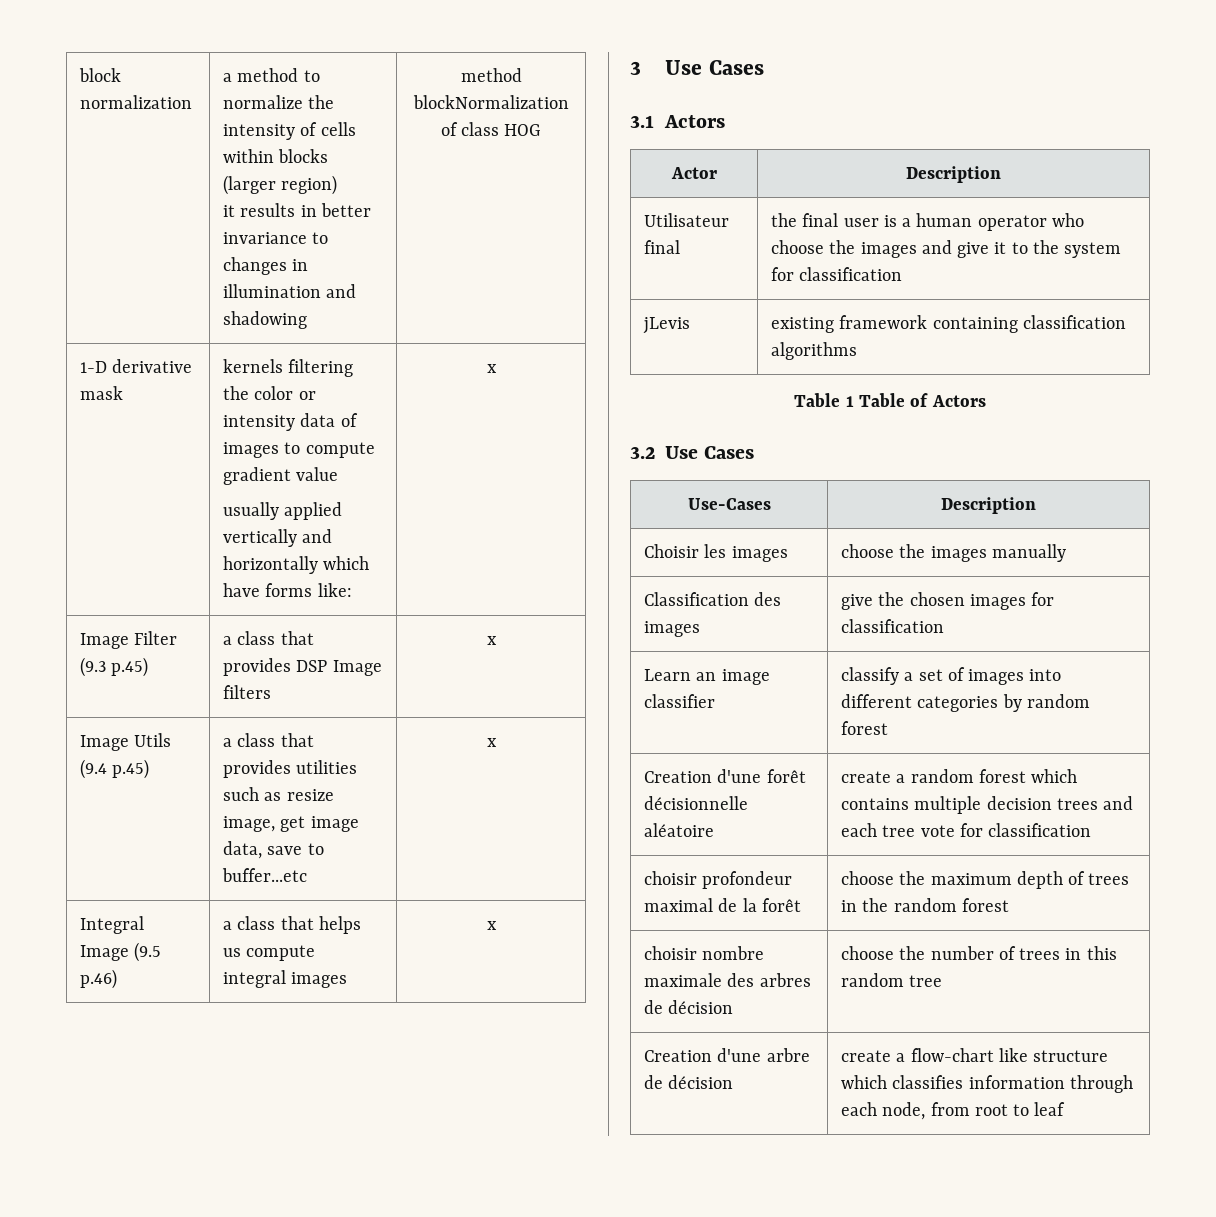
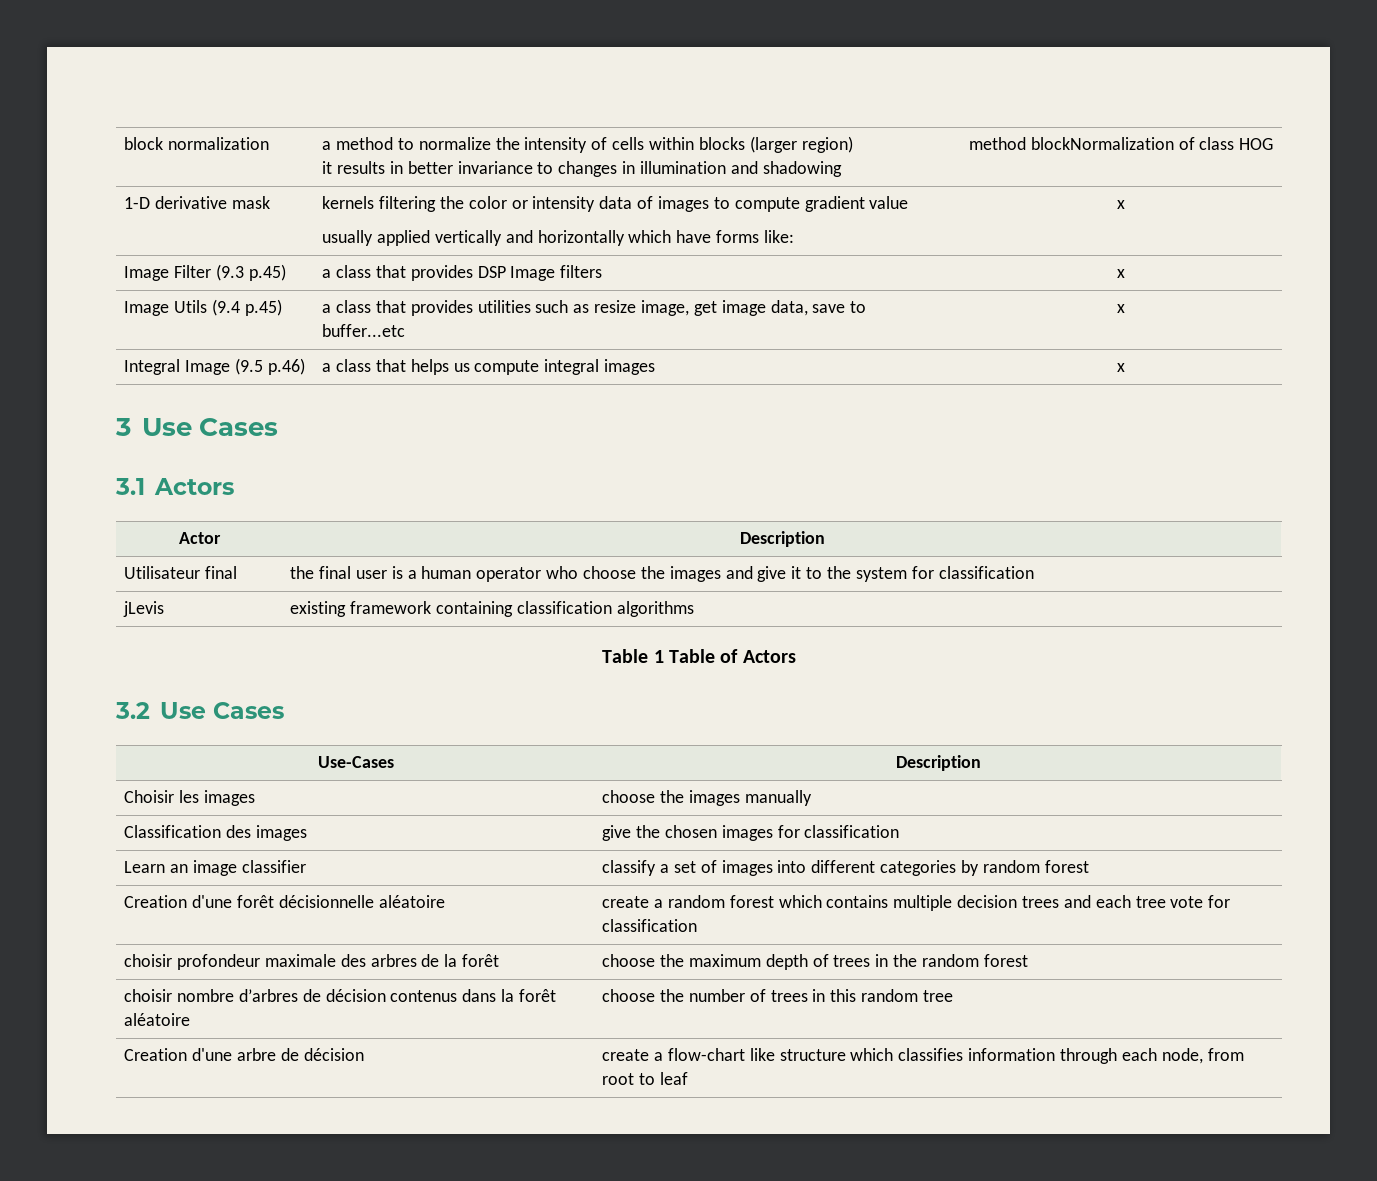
- choisir profondeur maximal de la forêt | choose the maximum depth of trees in the random forest
+ choisir profondeur maximale des arbres de la forêt | choose the maximum depth of trees in the random forest
- choisir nombre maximale des arbres de décision | choose the number of trees in this random tree
+ choisir nombre d’arbres de décision contenus dans la forêt aléatoire | choose the number of trees in this random tree

